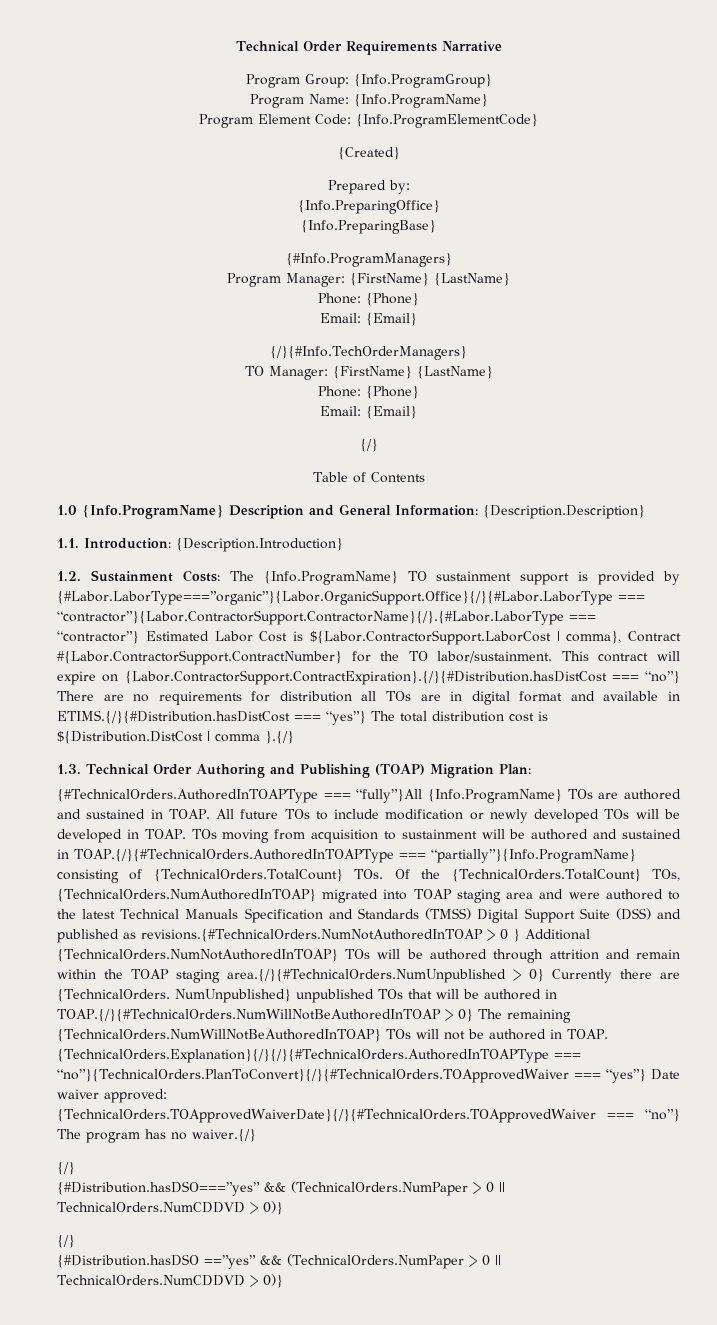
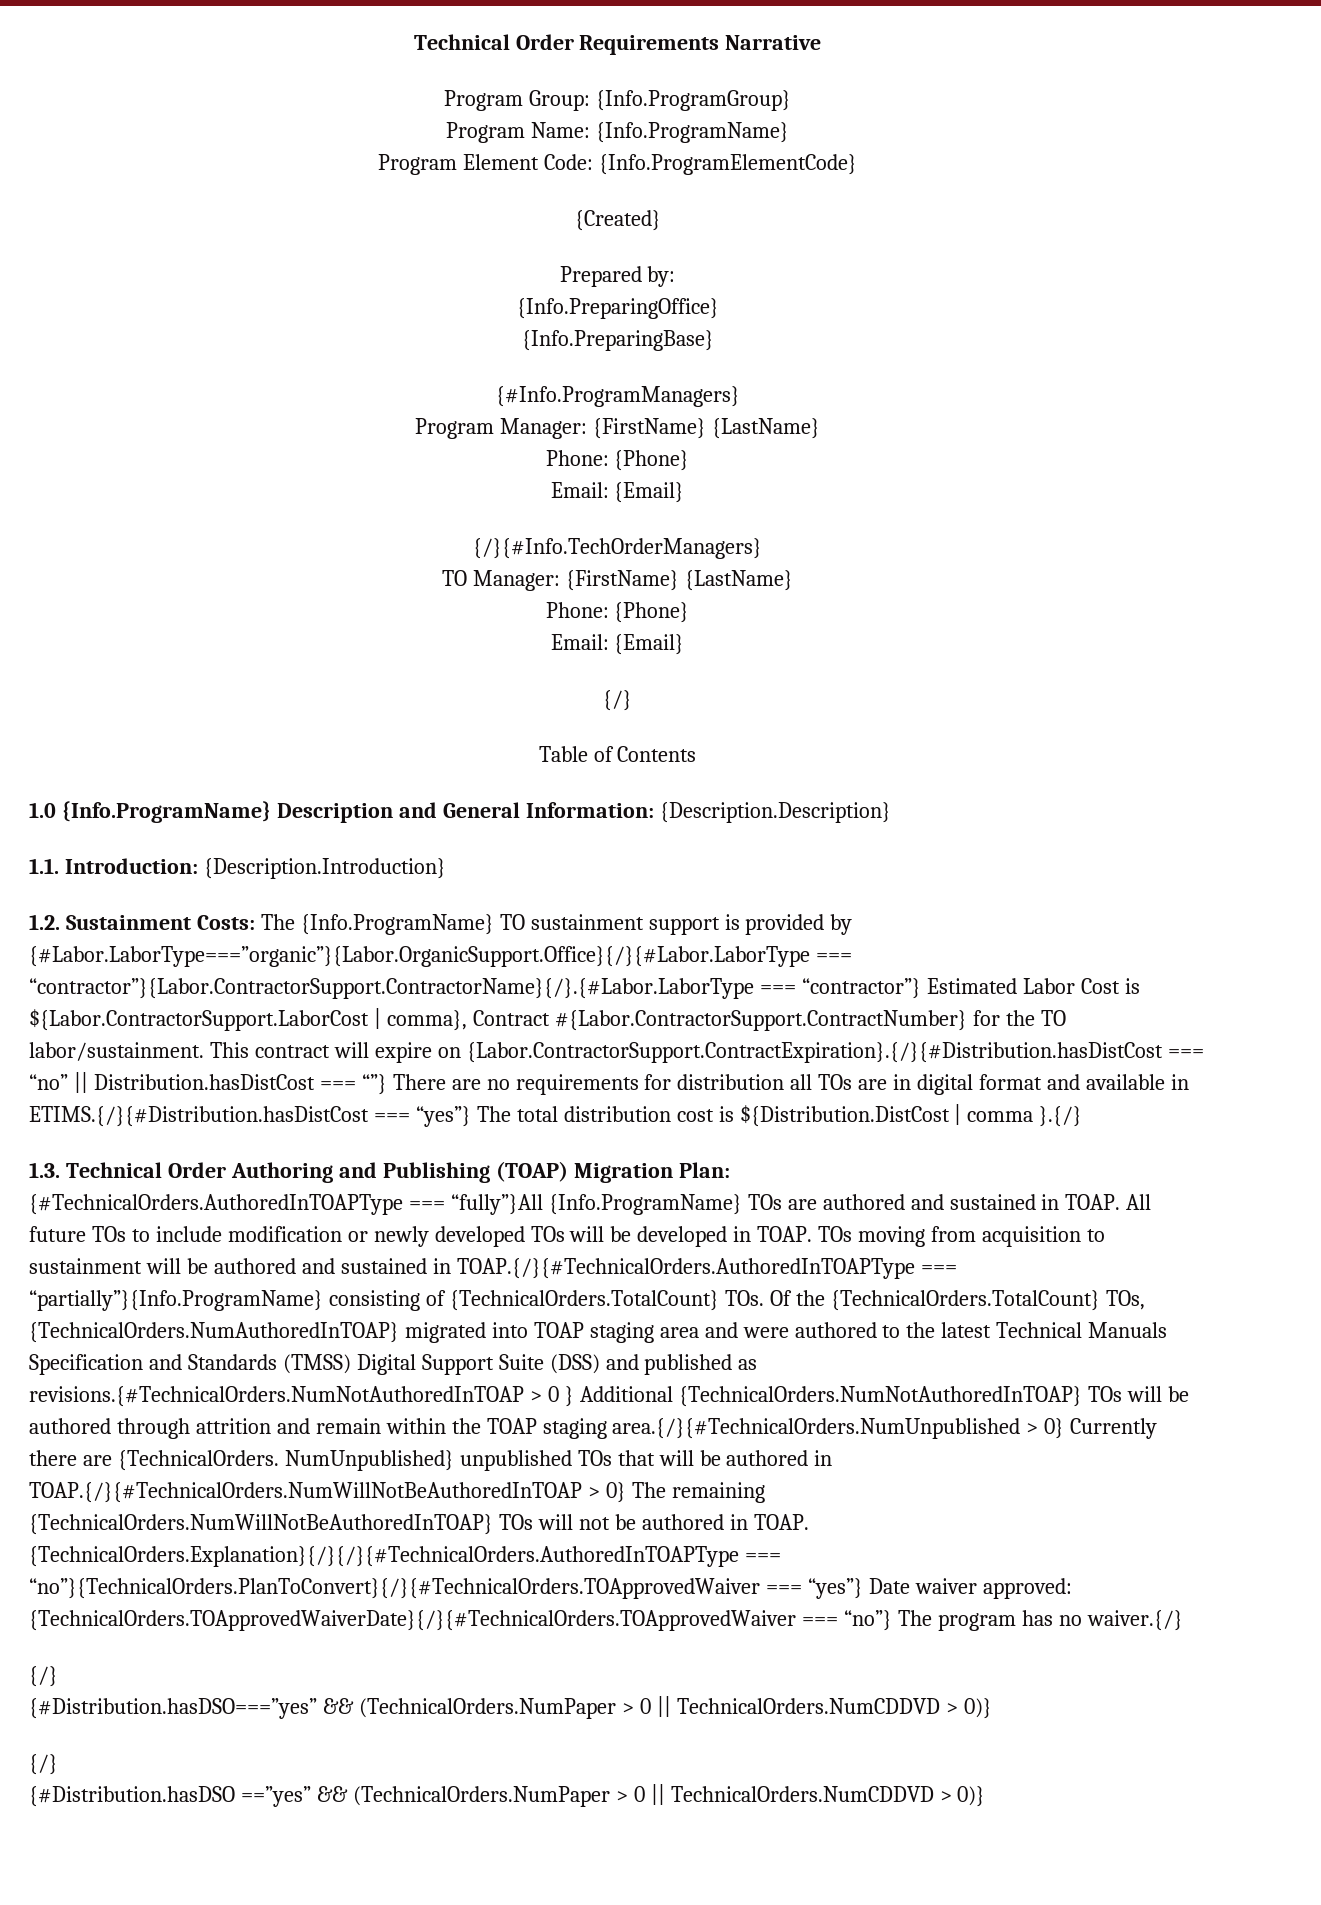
- This contract will expire on {Labor.ContractorSupport.ContractExpiration}.{/}{#Distribution.hasDistCost === “no”} There are no requirements for distribution all TOs are in digital format and available in ETIMS.{/}{#Distribution.hasDistCost === “yes”} The total distribution cost is ${Distribution.DistCost | comma }.{/}
+ This contract will expire on {Labor.ContractorSupport.ContractExpiration}.{/}{#Distribution.hasDistCost === “no” || Distribution.hasDistCost === “”} There are no requirements for distribution all TOs are in digital format and available in ETIMS.{/}{#Distribution.hasDistCost === “yes”} The total distribution cost is ${Distribution.DistCost | comma }.{/}

